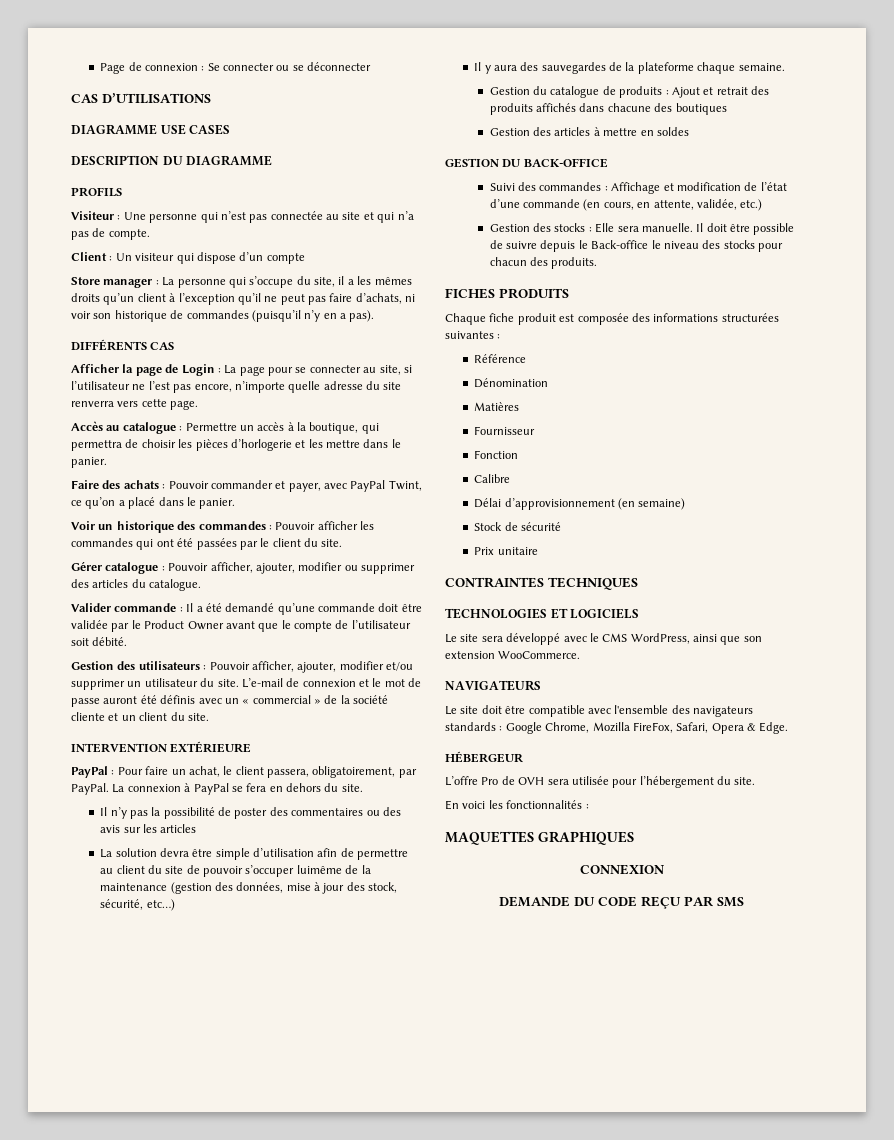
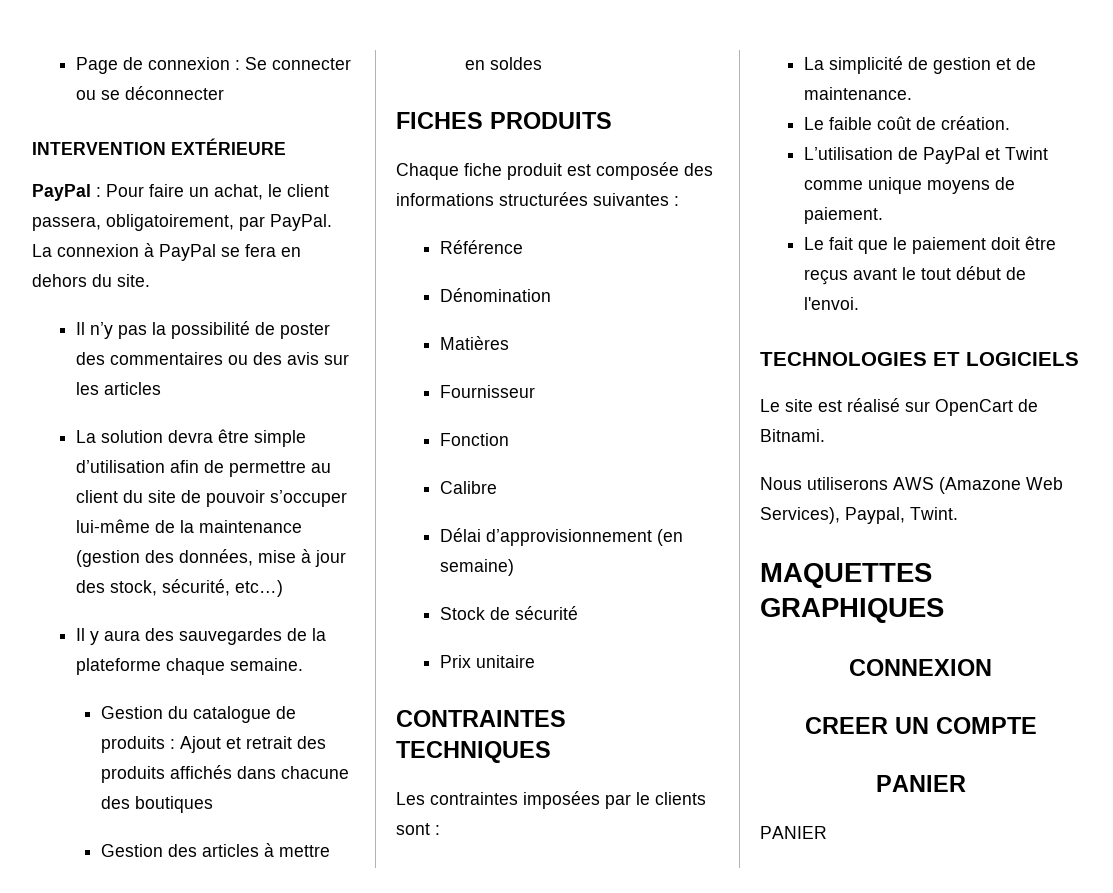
- CAS D’UTILISATIONS
- DIAGRAMME USE CASES
- DESCRIPTION DU DIAGRAMME
- PROFILS
- Visiteur : Une personne qui n’est pas connectée au site et qui n’a pas de compte.
- Client : Un visiteur qui dispose d’un compte
- Store manager : La personne qui s’occupe du site, il a les mêmes droits qu’un client à l’exception qu’il ne peut pas faire d’achats, ni voir son historique de commandes (puisqu’il n’y en a pas).
- DIFFÉRENTS CAS
- Afficher la page de Login : La page pour se connecter au site, si l’utilisateur ne l’est pas encore, n’importe quelle adresse du site renverra vers cette page.
- Accès au catalogue : Permettre un accès à la boutique, qui permettra de choisir les pièces d’horlogerie et les mettre dans le panier.
- Faire des achats : Pouvoir commander et payer, avec PayPal Twint, ce qu’on a placé dans le panier.
- Voir un historique des commandes : Pouvoir afficher les commandes qui ont été passées par le client du site.
- Gérer catalogue : Pouvoir afficher, ajouter, modifier ou supprimer des articles du catalogue.
- Valider commande : Il a été demandé qu’une commande doit être validée par le Product Owner avant que le compte de l’utilisateur soit débité.
- Gestion des utilisateurs : Pouvoir afficher, ajouter, modifier et/ou supprimer un utilisateur du site. L’e-mail de connexion et le mot de passe auront été définis avec un « commercial » de la société cliente et un client du site.
- La solution devra être simple d’utilisation afin de permettre au client du site de pouvoir s’occuper luimême de la maintenance (gestion des données, mise à jour des stock, sécurité, etc…)
+ La solution devra être simple d’utilisation afin de permettre au client du site de pouvoir s’occuper lui-même de la maintenance (gestion des données, mise à jour des stock, sécurité, etc…)
- GESTION DU BACK-OFFICE
- Suivi des commandes : Affichage et modification de l’état d’une commande (en cours, en attente, validée, etc.)
- Gestion des stocks : Elle sera manuelle. Il doit être possible de suivre depuis le Back-office le niveau des stocks pour chacun des produits.
+ Les contraintes imposées par le clients sont :
+ La simplicité de gestion et de maintenance.
+ Le faible coût de création.
+ L’utilisation de PayPal et Twint comme unique moyens de paiement.
+ Le fait que le paiement doit être reçus avant le tout début de l'envoi.
- Le site sera développé avec le CMS WordPress, ainsi que son extension WooCommerce.
- NAVIGATEURS
- Le site doit être compatible avec l'ensemble des navigateurs standards : Google Chrome, Mozilla FireFox, Safari, Opera & Edge.
- HÉBERGEUR
- L’offre Pro de OVH sera utilisée pour l’hébergement du site.
- En voici les fonctionnalités :
+ Le site est réalisé sur OpenCart de Bitnami.
+ Nous utiliserons AWS (Amazone Web Services), Paypal, Twint.
  MAQUETTES GRAPHIQUES
  CONNEXION
- DEMANDE DU CODE REÇU PAR SMS
+ CREER UN COMPTE
+ PANIER
+ PANIER

